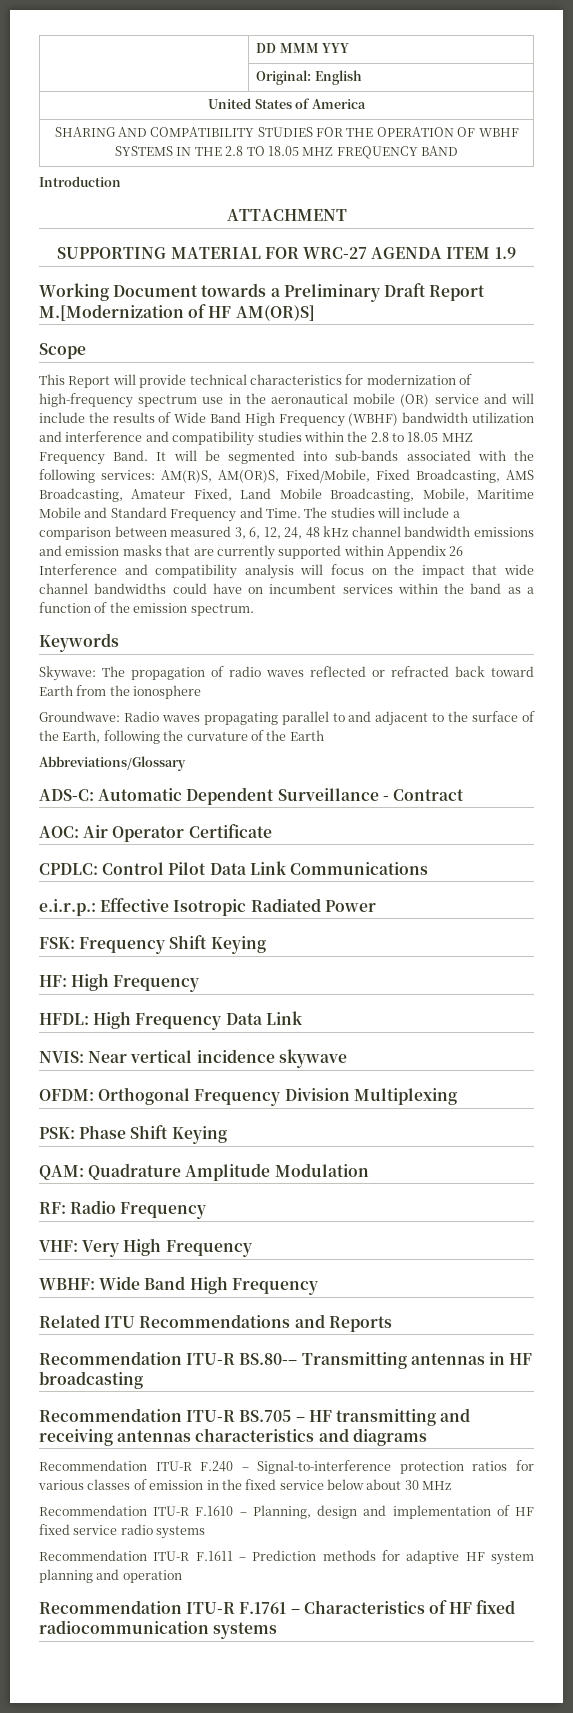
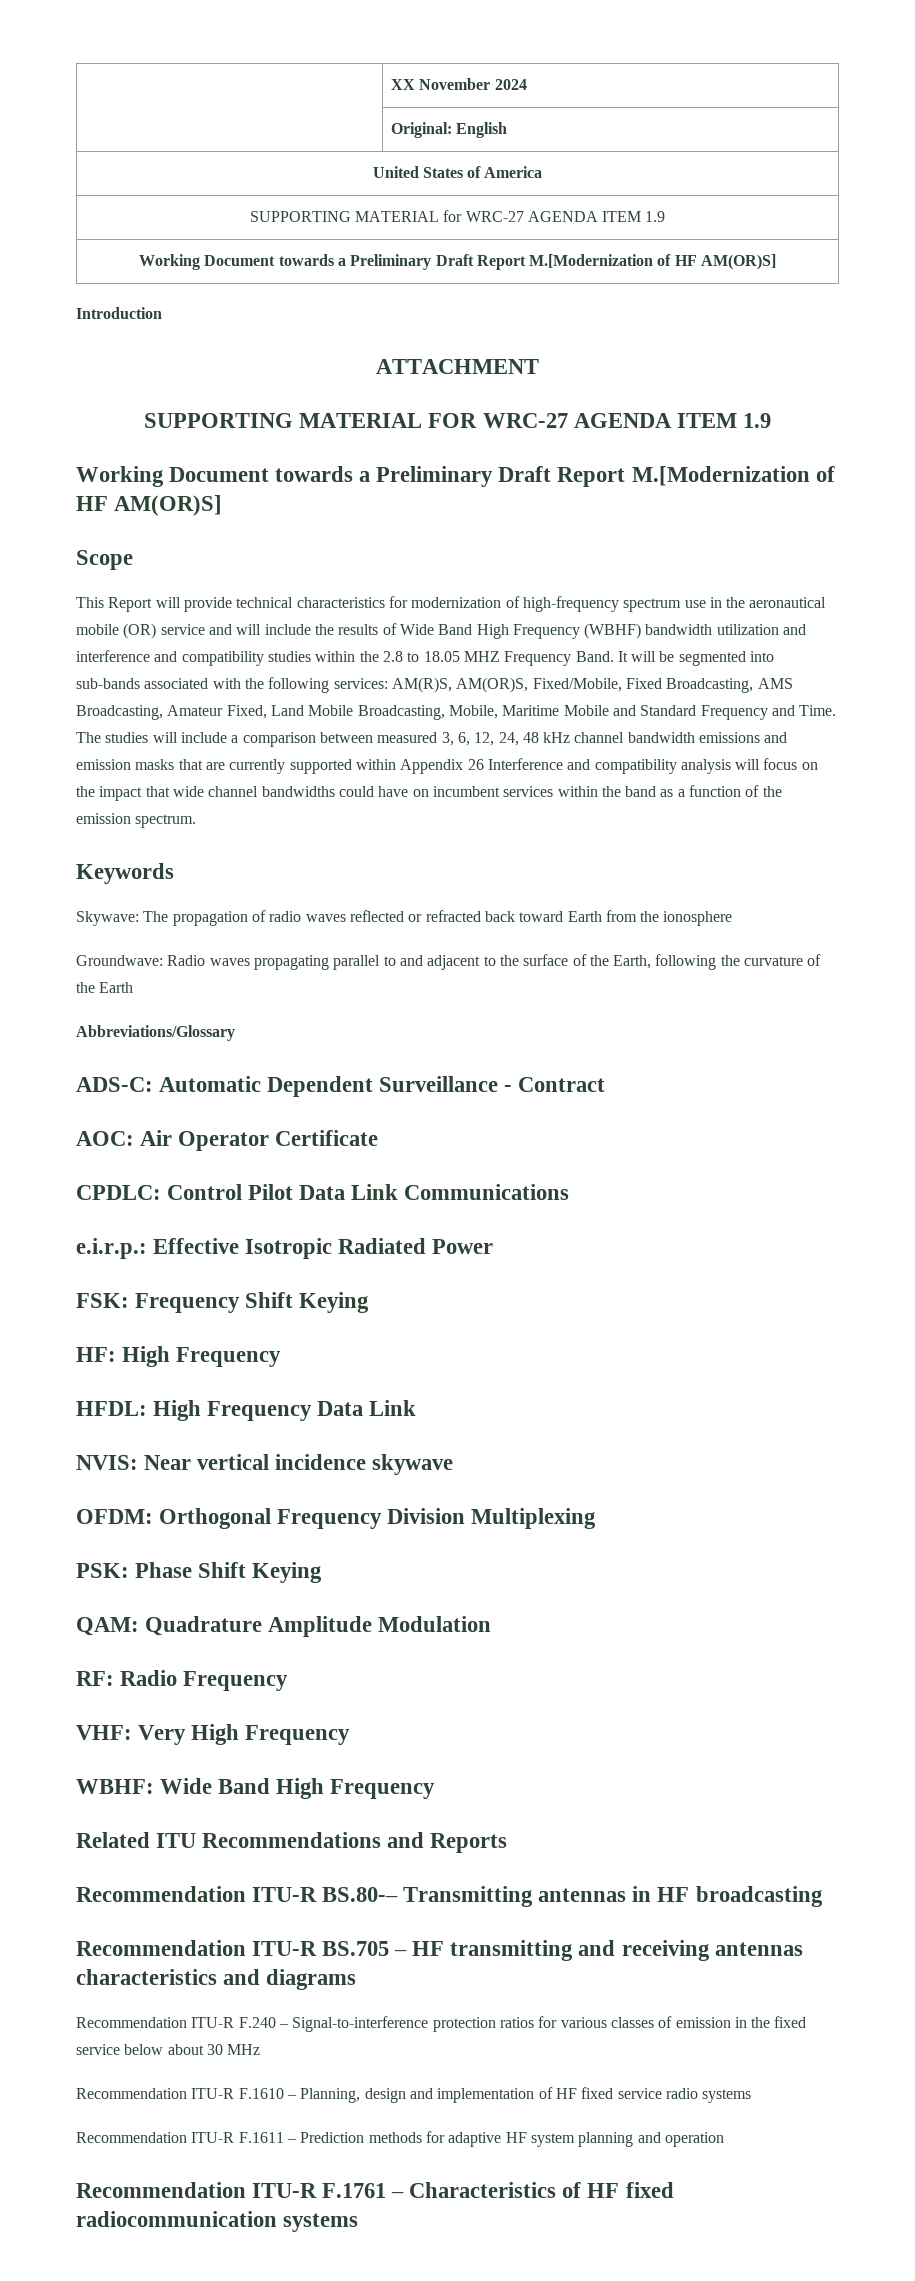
- | DD MMM YYY
+ | XX November 2024
- SHARING AND COMPATIBILITY STUDIES FOR THE OPERATION OF WBHF SYSTEMS IN THE 2.8 TO 18.05 MHZ FREQUENCY BAND
+ SUPPORTING MATERIAL for WRC-27 AGENDA ITEM 1.9
+ Working Document towards a Preliminary Draft Report M.[Modernization of HF AM(OR)S]

